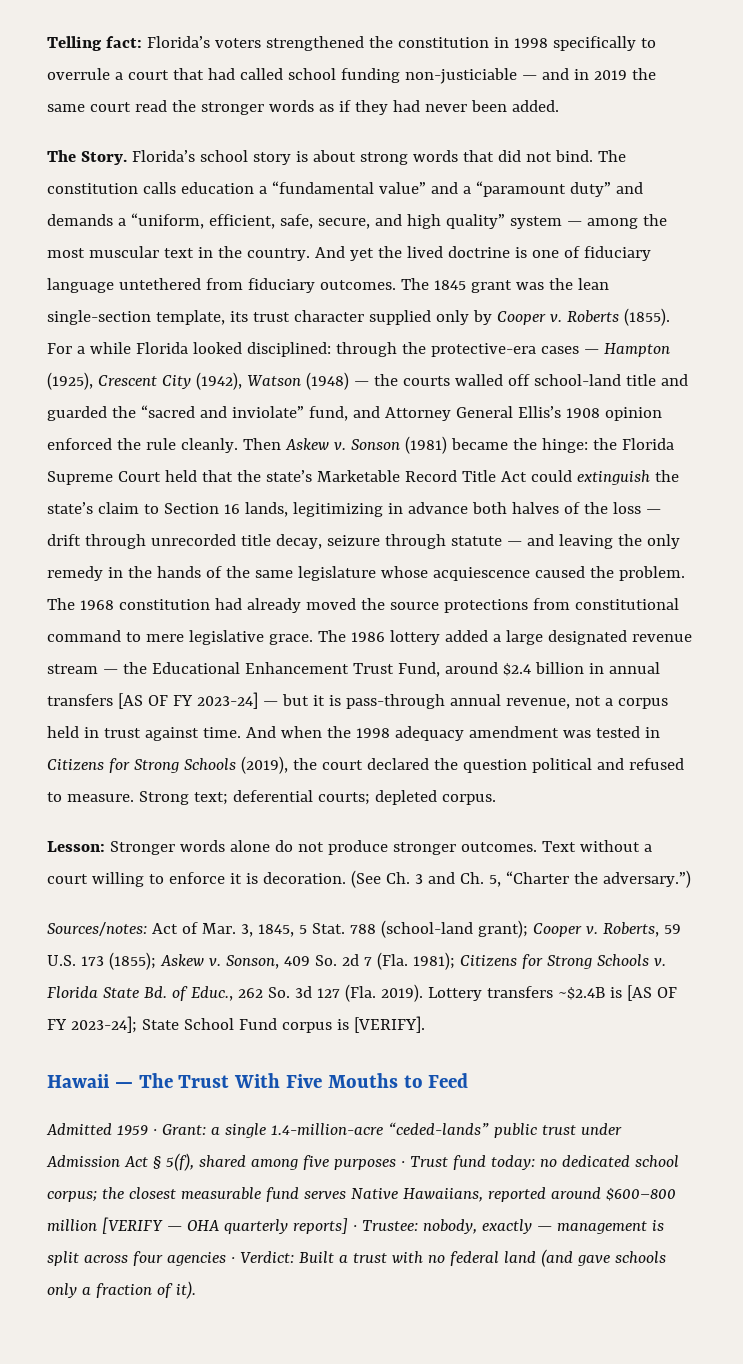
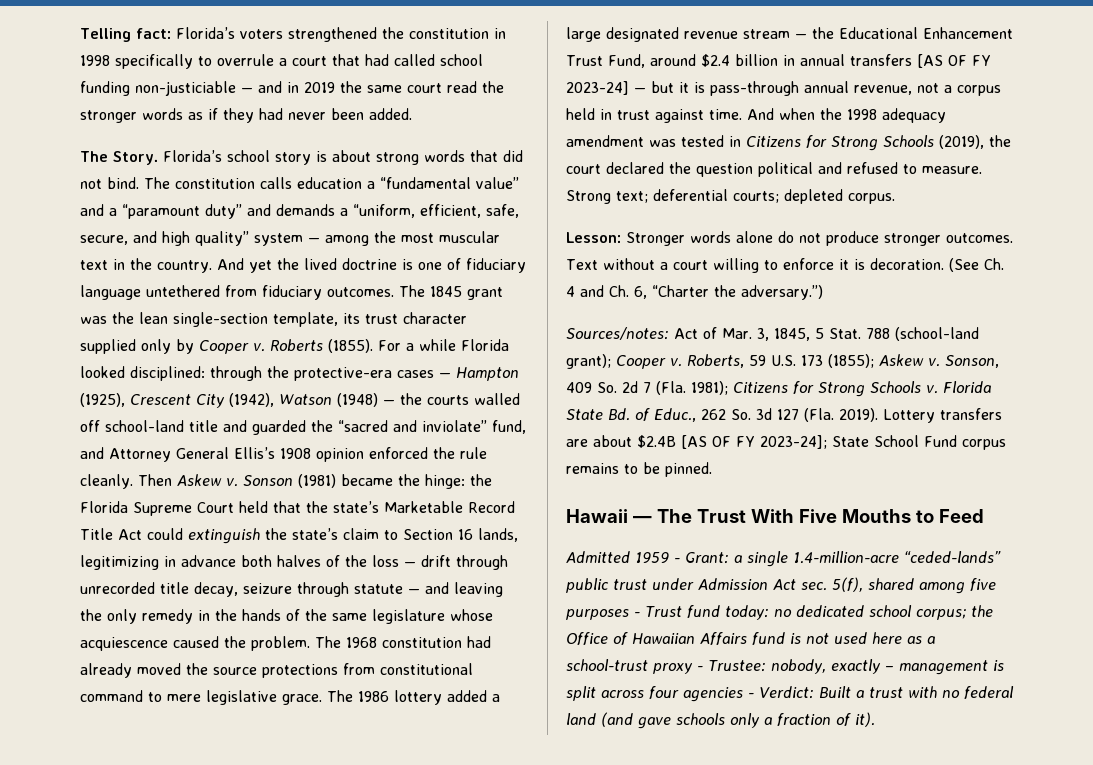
- (See Ch. 3 and Ch. 5, “Charter the adversary.”)
+ (See Ch. 4 and Ch. 6, “Charter the adversary.”)
- Lottery transfers ~$2.4B is [AS OF FY 2023-24]; State School Fund corpus is [VERIFY].
+ Lottery transfers are about $2.4B [AS OF FY 2023-24]; State School Fund corpus remains to be pinned.
- Admitted 1959 · Grant: a single 1.4-million-acre “ceded-lands” public trust under Admission Act § 5(f), shared among five purposes · Trust fund today: no dedicated school corpus; the closest measurable fund serves Native Hawaiians, reported around $600–800 million [VERIFY — OHA quarterly reports] · Trustee: nobody, exactly — management is split across four agencies · Verdict: Built a trust with no federal land (and gave schools only a fraction of it).
+ Admitted 1959 - Grant: a single 1.4-million-acre “ceded-lands” public trust under Admission Act sec. 5(f), shared among five purposes - Trust fund today: no dedicated school corpus; the Office of Hawaiian Affairs fund is not used here as a school-trust proxy - Trustee: nobody, exactly – management is split across four agencies - Verdict: Built a trust with no federal land (and gave schools only a fraction of it).

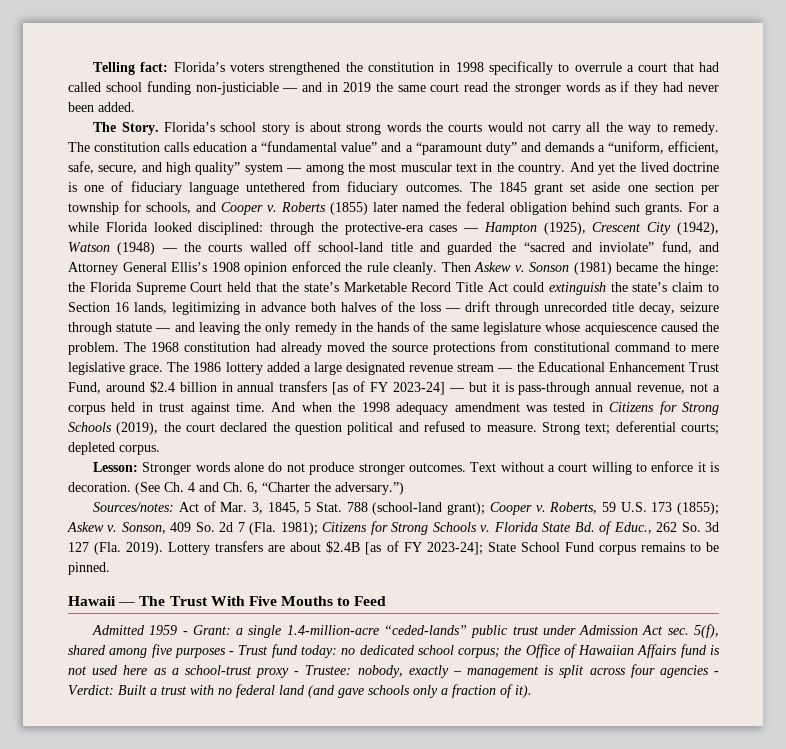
- Florida’s school story is about strong words that did not bind.
+ Florida’s school story is about strong words the courts would not carry all the way to remedy.
- The 1845 grant was the lean single-section template, its trust character supplied only by Cooper v. Roberts (1855).
+ The 1845 grant set aside one section per township for schools, and Cooper v. Roberts (1855) later named the federal obligation behind such grants.
- The 1986 lottery added a large designated revenue stream — the Educational Enhancement Trust Fund, around $2.4 billion in annual transfers [AS OF FY 2023-24] — but it is pass-through annual revenue, not a corpus held in trust against time.
+ The 1986 lottery added a large designated revenue stream — the Educational Enhancement Trust Fund, around $2.4 billion in annual transfers [as of FY 2023-24] — but it is pass-through annual revenue, not a corpus held in trust against time.
- Lottery transfers are about $2.4B [AS OF FY 2023-24]; State School Fund corpus remains to be pinned.
+ Lottery transfers are about $2.4B [as of FY 2023-24]; State School Fund corpus remains to be pinned.

